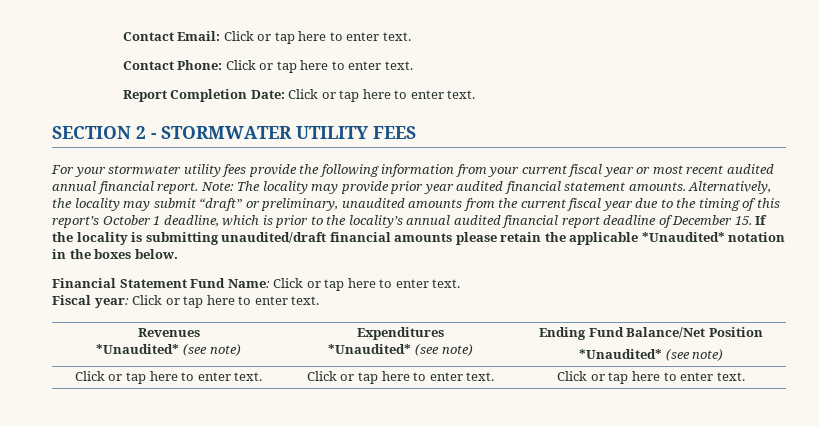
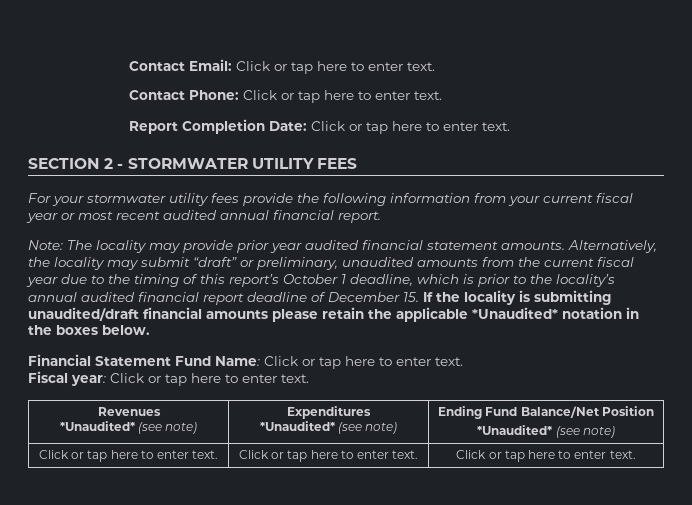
- For your stormwater utility fees provide the following information from your current fiscal year or most recent audited annual financial report. Note: The locality may provide prior year audited financial statement amounts.
+ For your stormwater utility fees provide the following information from your current fiscal year or most recent audited annual financial report.
+ Note: The locality may provide prior year audited financial statement amounts.

